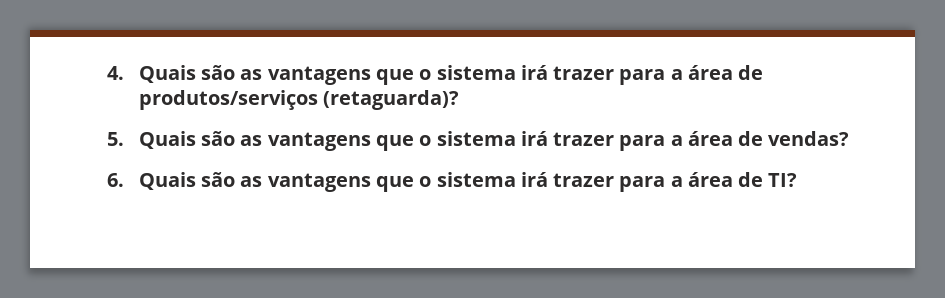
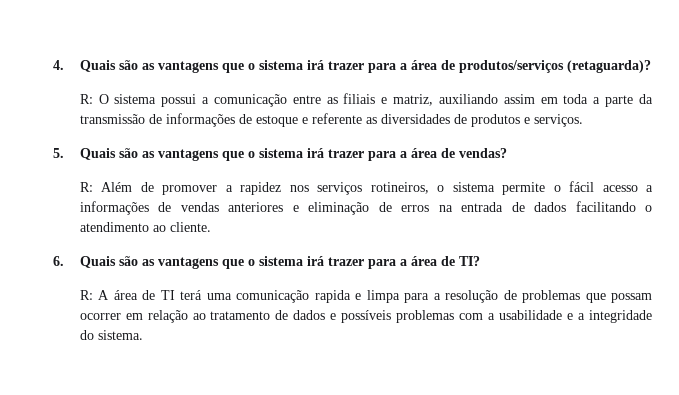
+ R: O sistema possui a comunicação entre as filiais e matriz, auxiliando assim em toda a parte da transmissão de informações de estoque e referente as diversidades de produtos e serviços.
+ R: Além de promover a rapidez nos serviços rotineiros, o sistema permite o fácil acesso a informações de vendas anteriores e eliminação de erros na entrada de dados facilitando o atendimento ao cliente.
+ R: A área de TI terá uma comunicação rapida e limpa para a resolução de problemas que possam ocorrer em relação ao tratamento de dados e possíveis problemas com a usabilidade e a integridade do sistema.

